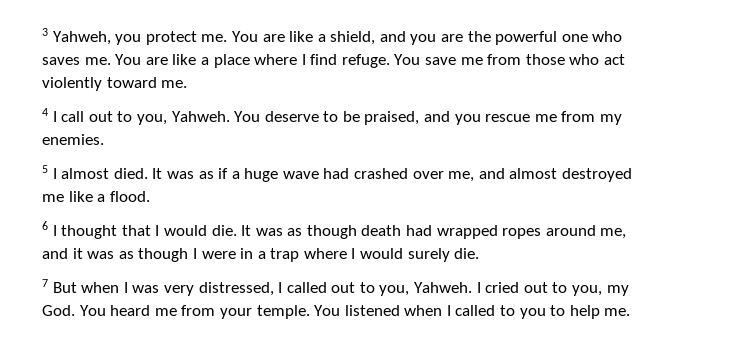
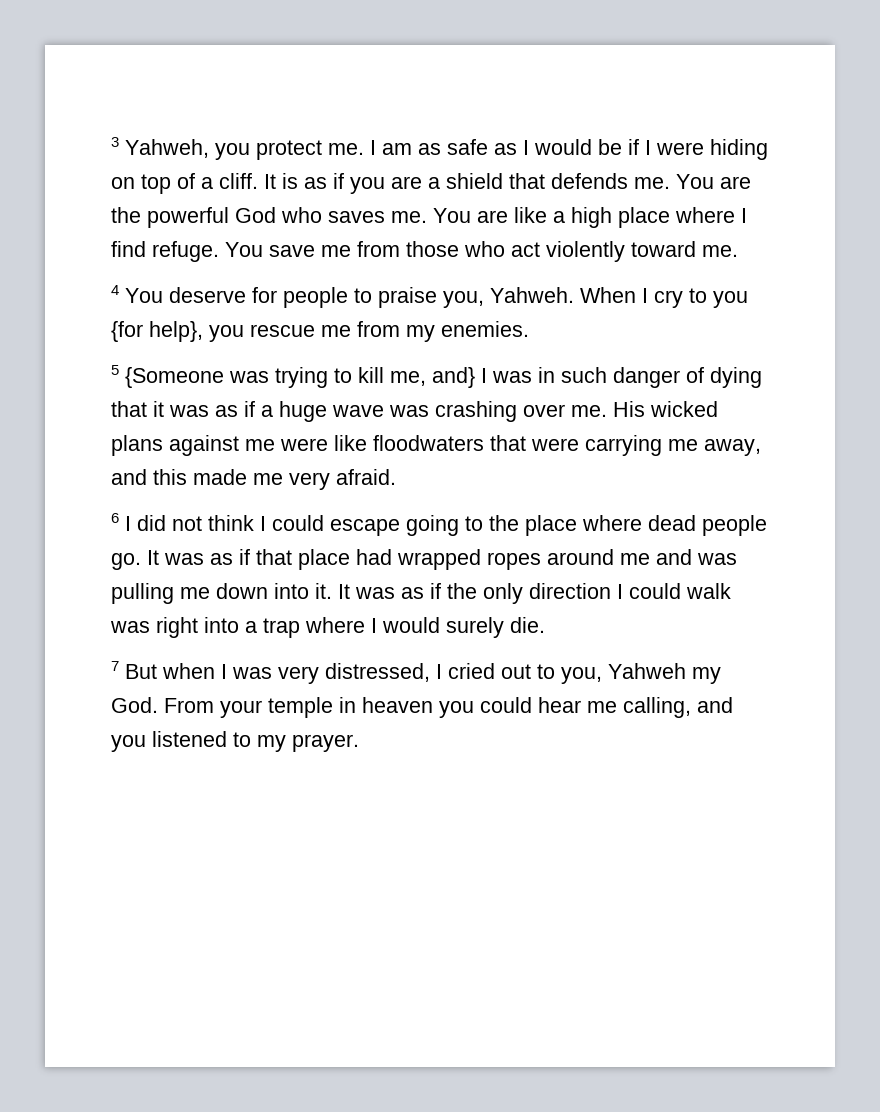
- You are like a shield, and you are the powerful one who saves me.
+ I am as safe as I would be if I were hiding on top of a cliff. It is as if you are a shield that defends me. You are the powerful God who saves me.
- You are like a place where I find refuge.
+ You are like a high place where I find refuge.
- 4 I call out to you, Yahweh. You deserve to be praised, and you rescue me from my enemies.
+ 4 You deserve for people to praise you, Yahweh. When I cry to you {for help}, you rescue me from my enemies.
- 5 I almost died. It was as if a huge wave had crashed over me, and almost destroyed me like a flood.
- 6 I thought that I would die. It was as though death had wrapped ropes around me, and it was as though I were in a trap where I would surely die.
+ 5 {Someone was trying to kill me, and} I was in such danger of dying that it was as if a huge wave was crashing over me. His wicked plans against me were like floodwaters that were carrying me away, and this made me very afraid.
+ 6 I did not think I could escape going to the place where dead people go. It was as if that place had wrapped ropes around me and was pulling me down into it. It was as if the only direction I could walk was right into a trap where I would surely die.
- 7 But when I was very distressed, I called out to you, Yahweh. I cried out to you, my God. You heard me from your temple. You listened when I called to you to help me.
+ 7 But when I was very distressed, I cried out to you, Yahweh my God. From your temple in heaven you could hear me calling, and you listened to my prayer.

